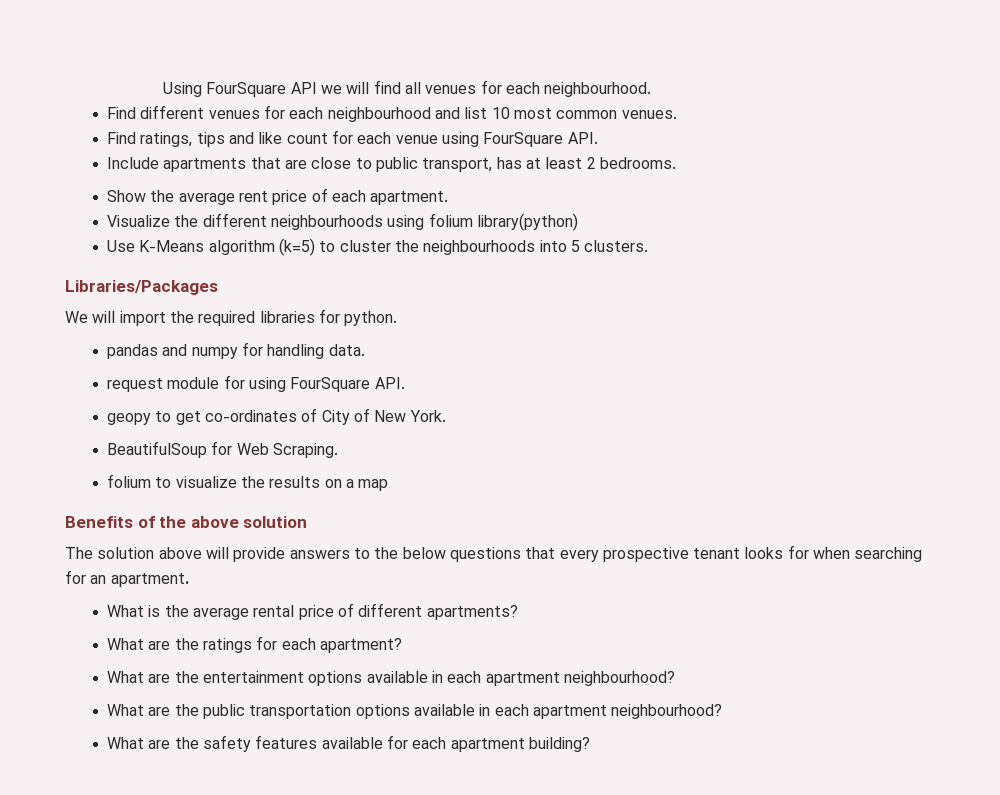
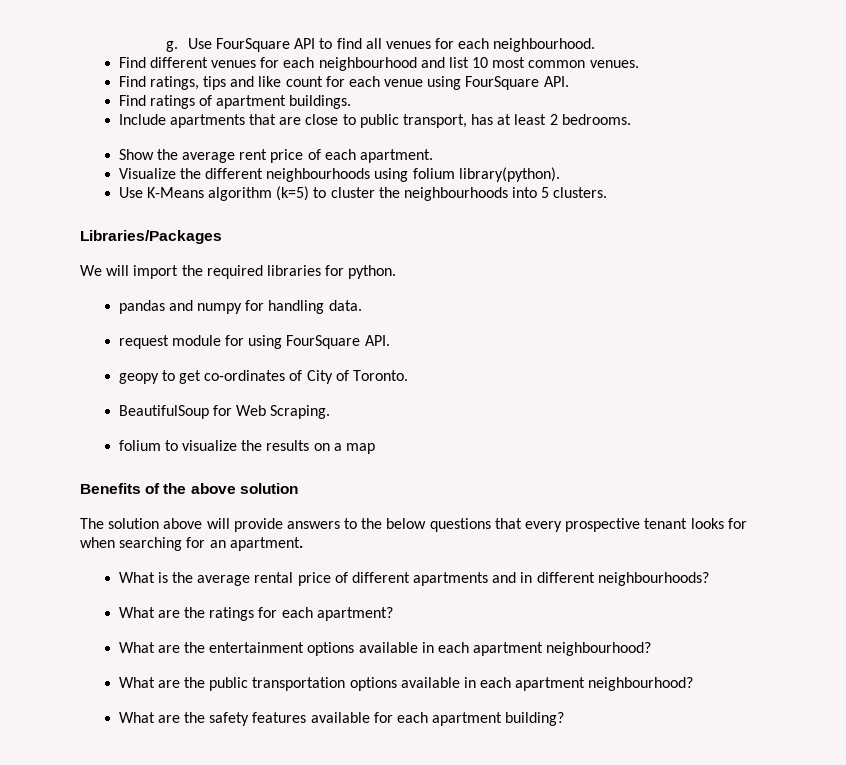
- Using FourSquare API we will find all venues for each neighbourhood.
+ g. Use FourSquare API to find all venues for each neighbourhood.
+ Find ratings of apartment buildings.
- Visualize the different neighbourhoods using folium library(python)
+ Visualize the different neighbourhoods using folium library(python).
- geopy to get co-ordinates of City of New York.
+ geopy to get co-ordinates of City of Toronto.
- What is the average rental price of different apartments?
+ What is the average rental price of different apartments and in different neighbourhoods?

